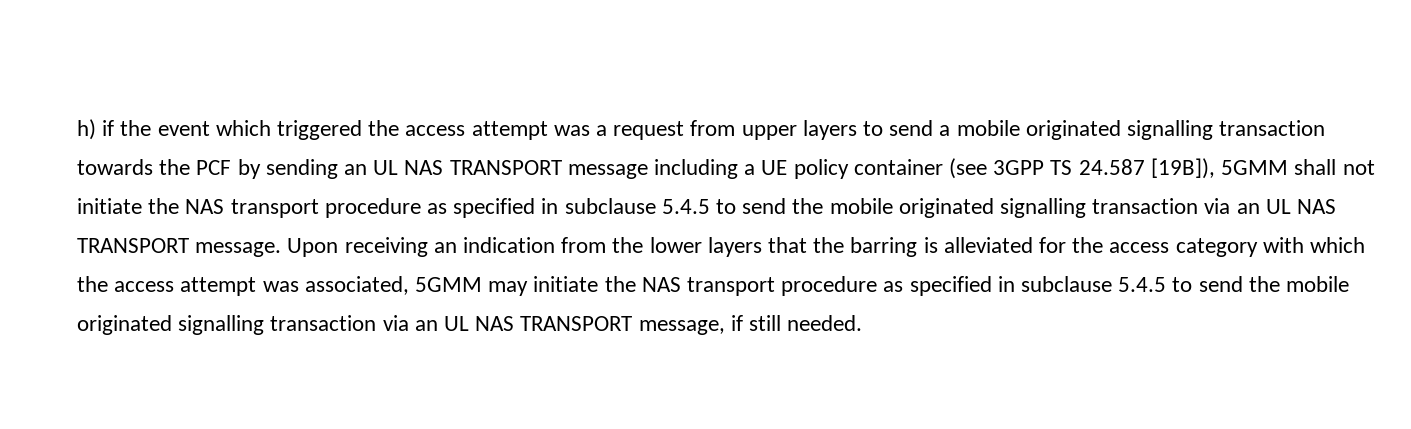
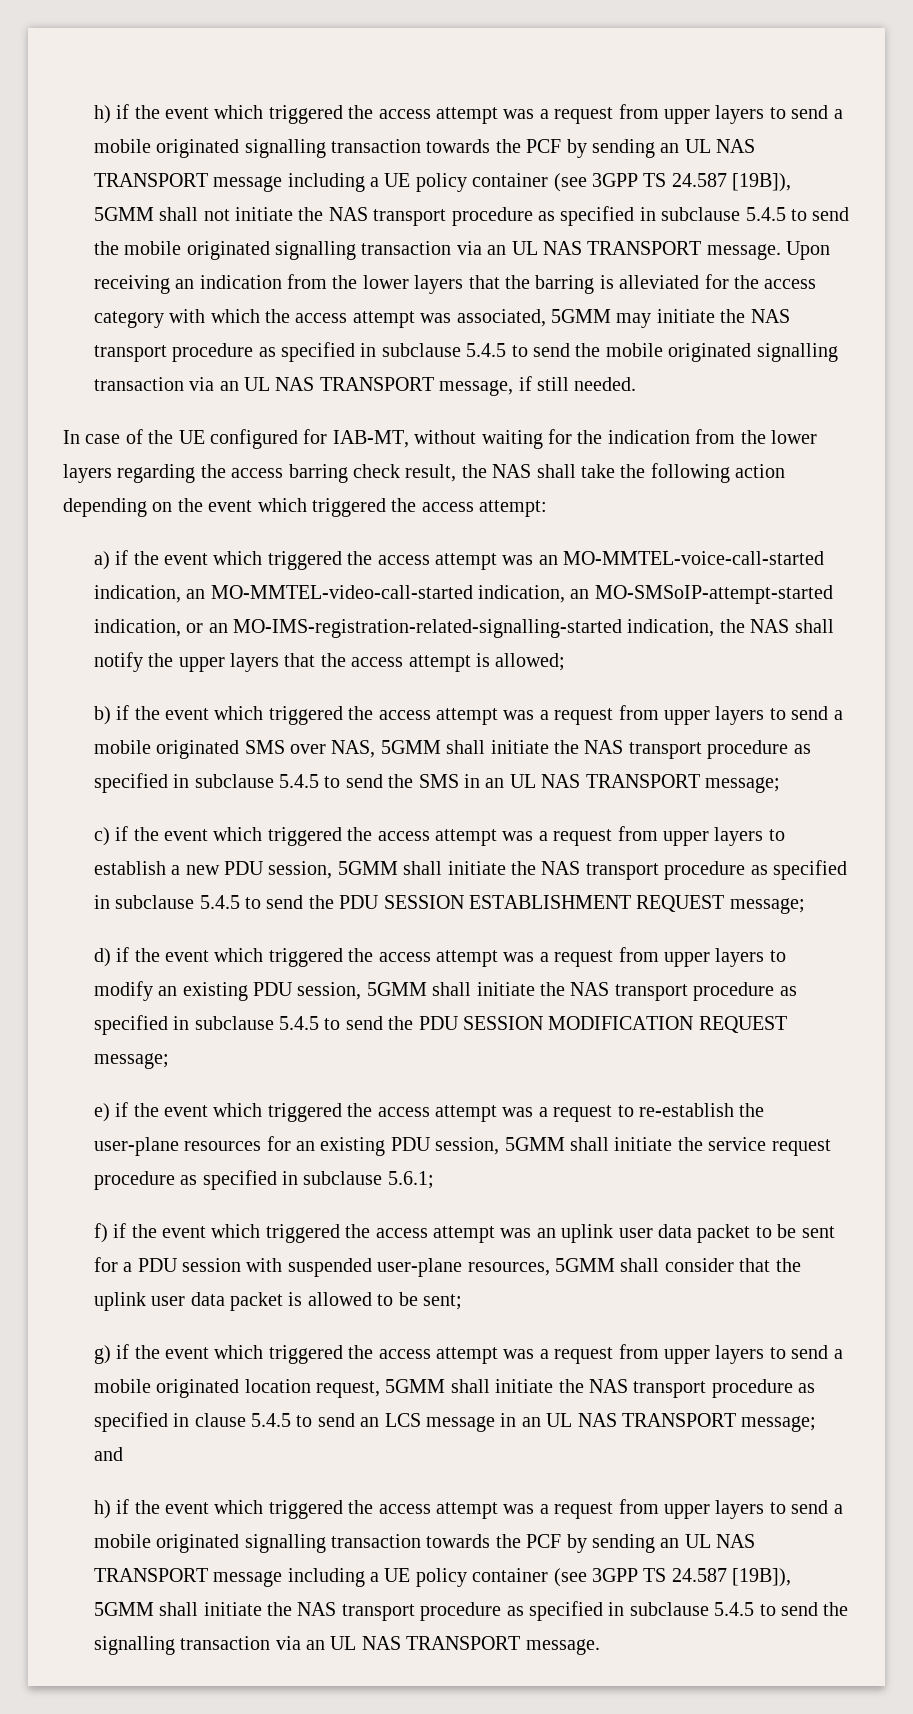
+ In case of the UE configured for IAB-MT, without waiting for the indication from the lower layers regarding the access barring check result, the NAS shall take the following action depending on the event which triggered the access attempt:
+ a) if the event which triggered the access attempt was an MO-MMTEL-voice-call-started indication, an MO-MMTEL-video-call-started indication, an MO-SMSoIP-attempt-started indication, or an MO-IMS-registration-related-signalling-started indication, the NAS shall notify the upper layers that the access attempt is allowed;
+ b) if the event which triggered the access attempt was a request from upper layers to send a mobile originated SMS over NAS, 5GMM shall initiate the NAS transport procedure as specified in subclause 5.4.5 to send the SMS in an UL NAS TRANSPORT message;
+ c) if the event which triggered the access attempt was a request from upper layers to establish a new PDU session, 5GMM shall initiate the NAS transport procedure as specified in subclause 5.4.5 to send the PDU SESSION ESTABLISHMENT REQUEST message;
+ d) if the event which triggered the access attempt was a request from upper layers to modify an existing PDU session, 5GMM shall initiate the NAS transport procedure as specified in subclause 5.4.5 to send the PDU SESSION MODIFICATION REQUEST message;
+ e) if the event which triggered the access attempt was a request to re-establish the user-plane resources for an existing PDU session, 5GMM shall initiate the service request procedure as specified in subclause 5.6.1;
+ f) if the event which triggered the access attempt was an uplink user data packet to be sent for a PDU session with suspended user-plane resources, 5GMM shall consider that the uplink user data packet is allowed to be sent;
+ g) if the event which triggered the access attempt was a request from upper layers to send a mobile originated location request, 5GMM shall initiate the NAS transport procedure as specified in clause 5.4.5 to send an LCS message in an UL NAS TRANSPORT message; and
+ h) if the event which triggered the access attempt was a request from upper layers to send a mobile originated signalling transaction towards the PCF by sending an UL NAS TRANSPORT message including a UE policy container (see 3GPP TS 24.587 [19B]), 5GMM shall initiate the NAS transport procedure as specified in subclause 5.4.5 to send the signalling transaction via an UL NAS TRANSPORT message.

